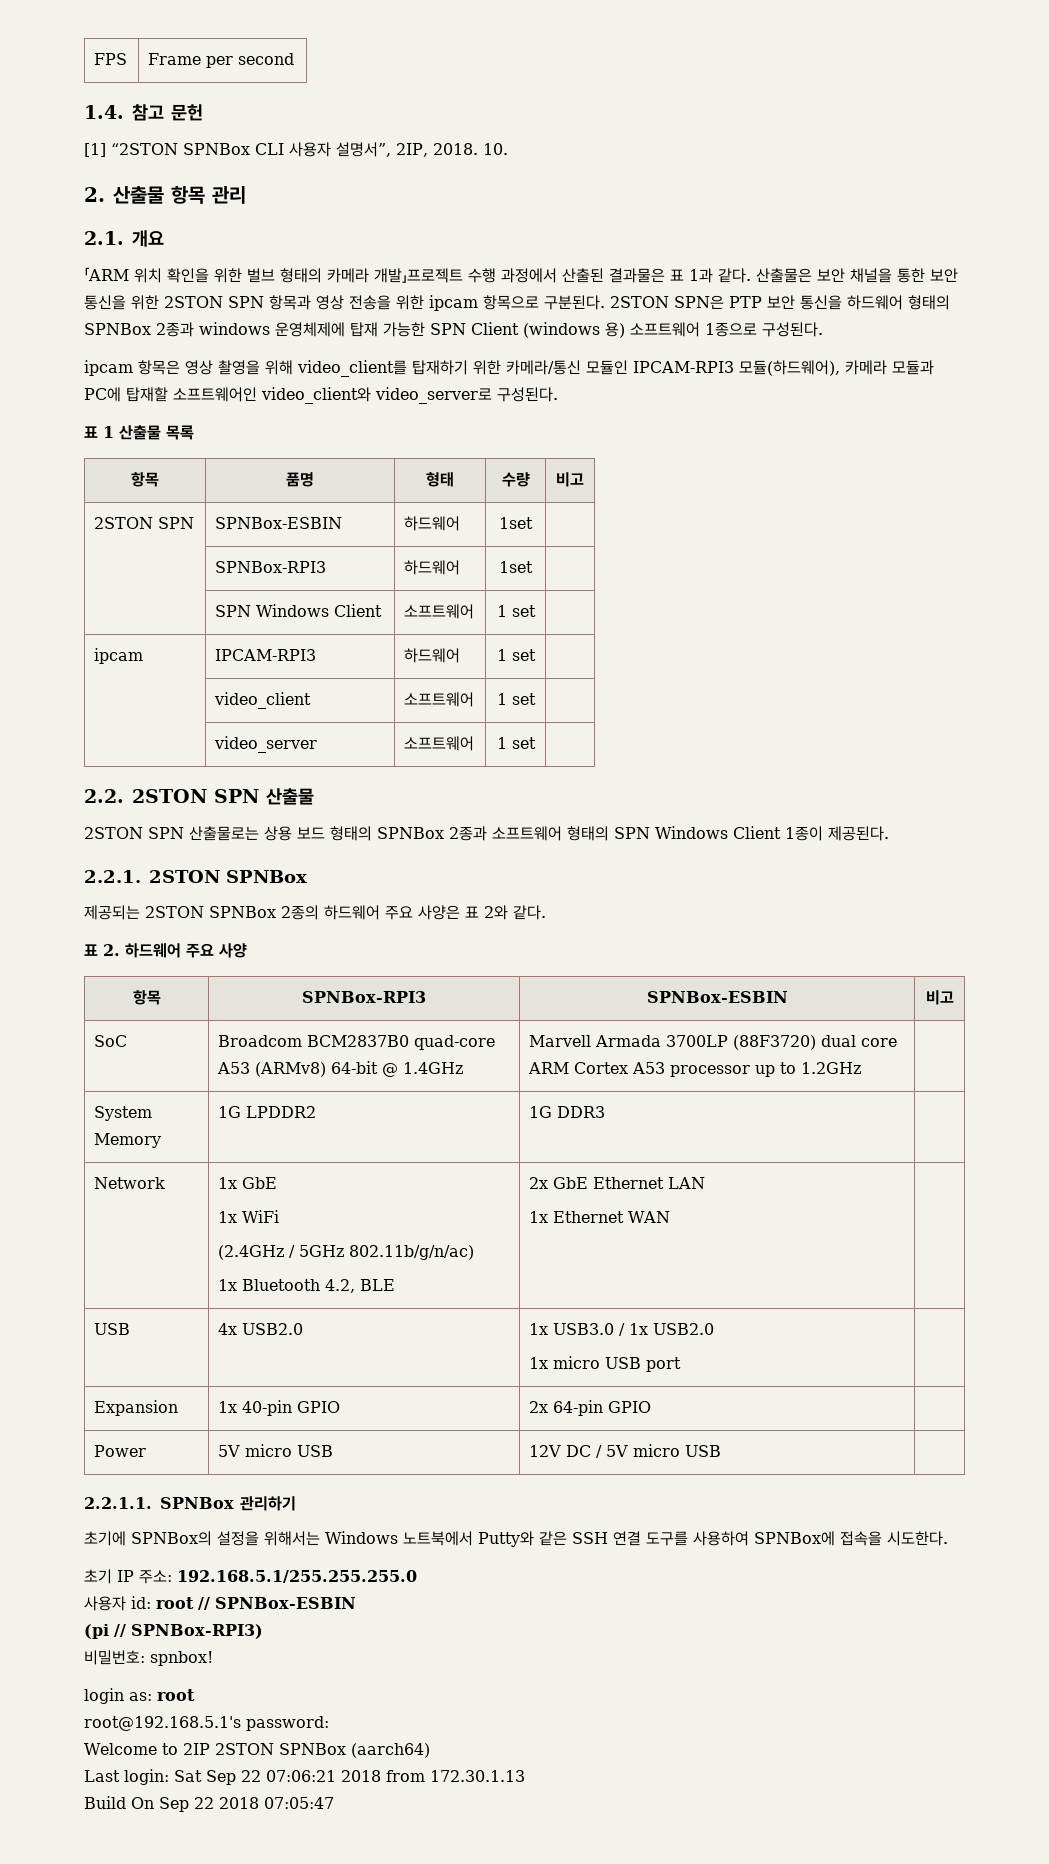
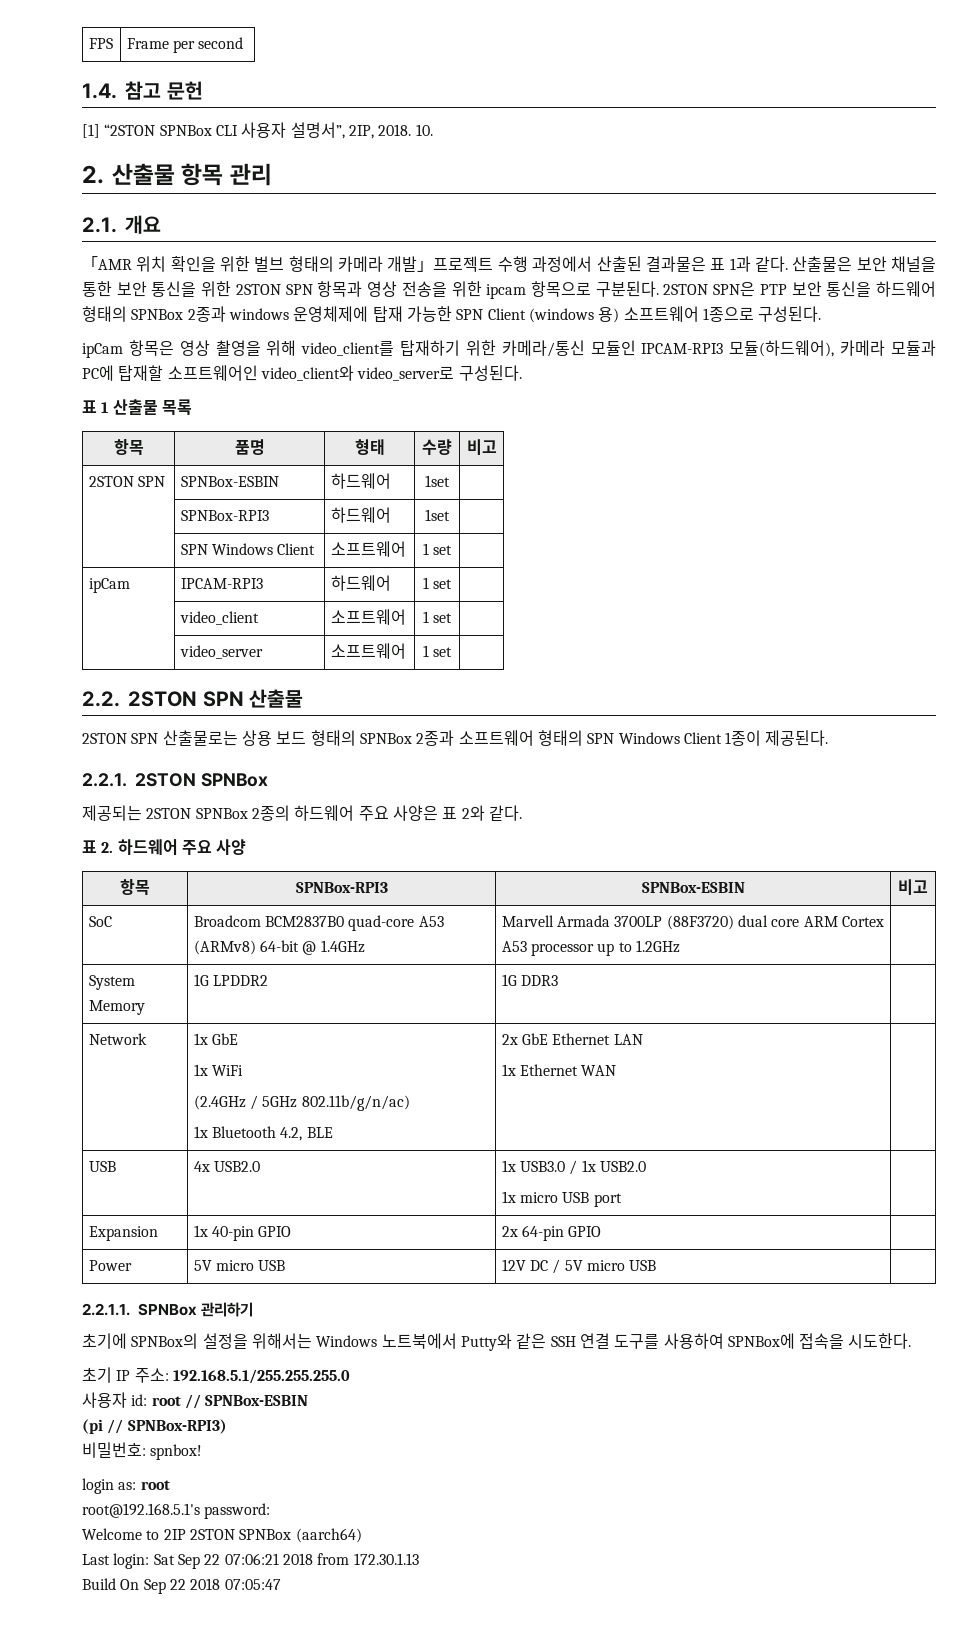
- 「ARM 위치 확인을 위한 벌브 형태의 카메라 개발」프로젝트 수행 과정에서 산출된 결과물은 표 1과 같다.
+ 「AMR 위치 확인을 위한 벌브 형태의 카메라 개발」프로젝트 수행 과정에서 산출된 결과물은 표 1과 같다.
- ipcam 항목은 영상 촬영을 위해 video_client를 탑재하기 위한 카메라/통신 모듈인 IPCAM-RPI3 모듈(하드웨어), 카메라 모듈과 PC에 탑재할 소프트웨어인 video_client와 video_server로 구성된다.
+ ipCam 항목은 영상 촬영을 위해 video_client를 탑재하기 위한 카메라/통신 모듈인 IPCAM-RPI3 모듈(하드웨어), 카메라 모듈과 PC에 탑재할 소프트웨어인 video_client와 video_server로 구성된다.
- ipcam | IPCAM-RPI3 | 하드웨어 | 1 set |
+ ipCam | IPCAM-RPI3 | 하드웨어 | 1 set |

